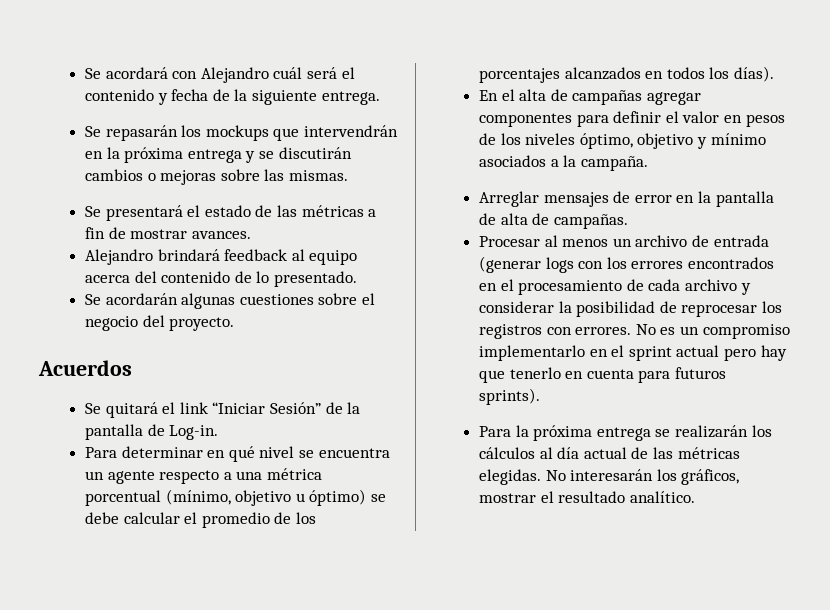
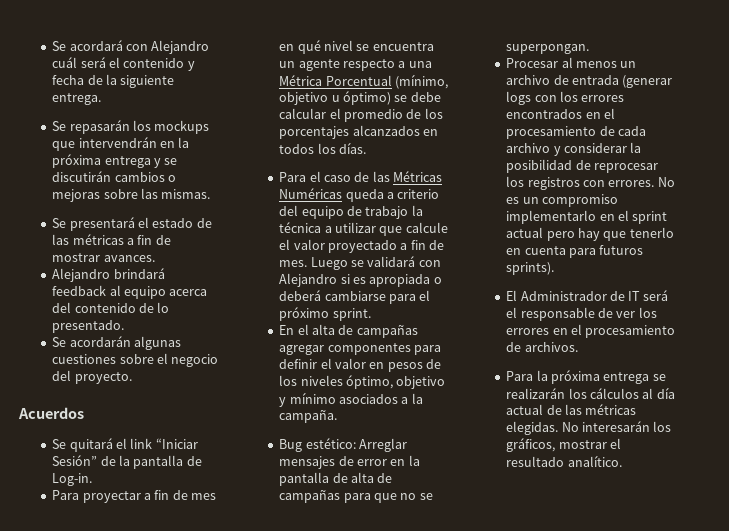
- Para determinar en qué nivel se encuentra un agente respecto a una métrica porcentual (mínimo, objetivo u óptimo) se debe calcular el promedio de los porcentajes alcanzados en todos los días).
+ Para proyectar a fin de mes en qué nivel se encuentra un agente respecto a una Métrica Porcentual (mínimo, objetivo u óptimo) se debe calcular el promedio de los porcentajes alcanzados en todos los días.
+ Para el caso de las Métricas Numéricas queda a criterio del equipo de trabajo la técnica a utilizar que calcule el valor proyectado a fin de mes. Luego se validará con Alejandro si es apropiada o deberá cambiarse para el próximo sprint.
- Arreglar mensajes de error en la pantalla de alta de campañas.
+ Bug estético: Arreglar mensajes de error en la pantalla de alta de campañas para que no se superpongan.
+ El Administrador de IT será el responsable de ver los errores en el procesamiento de archivos.

